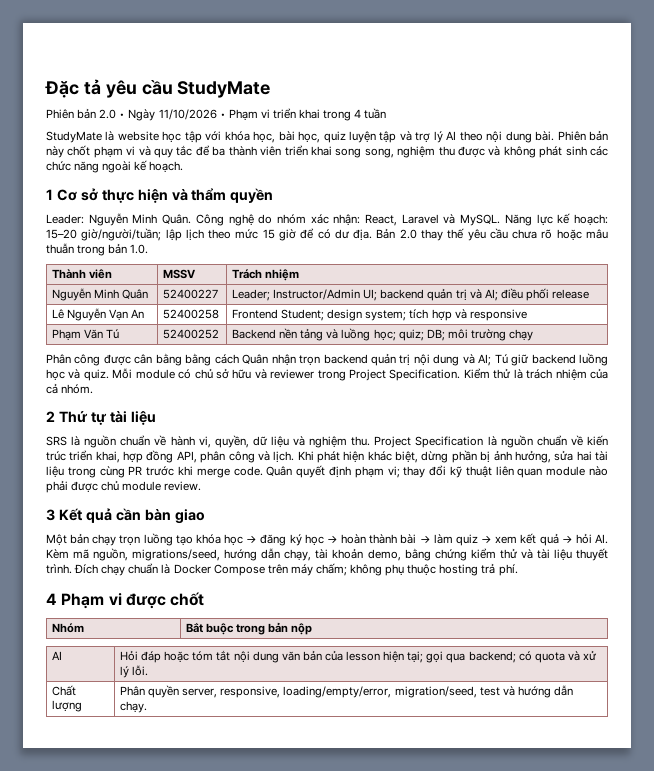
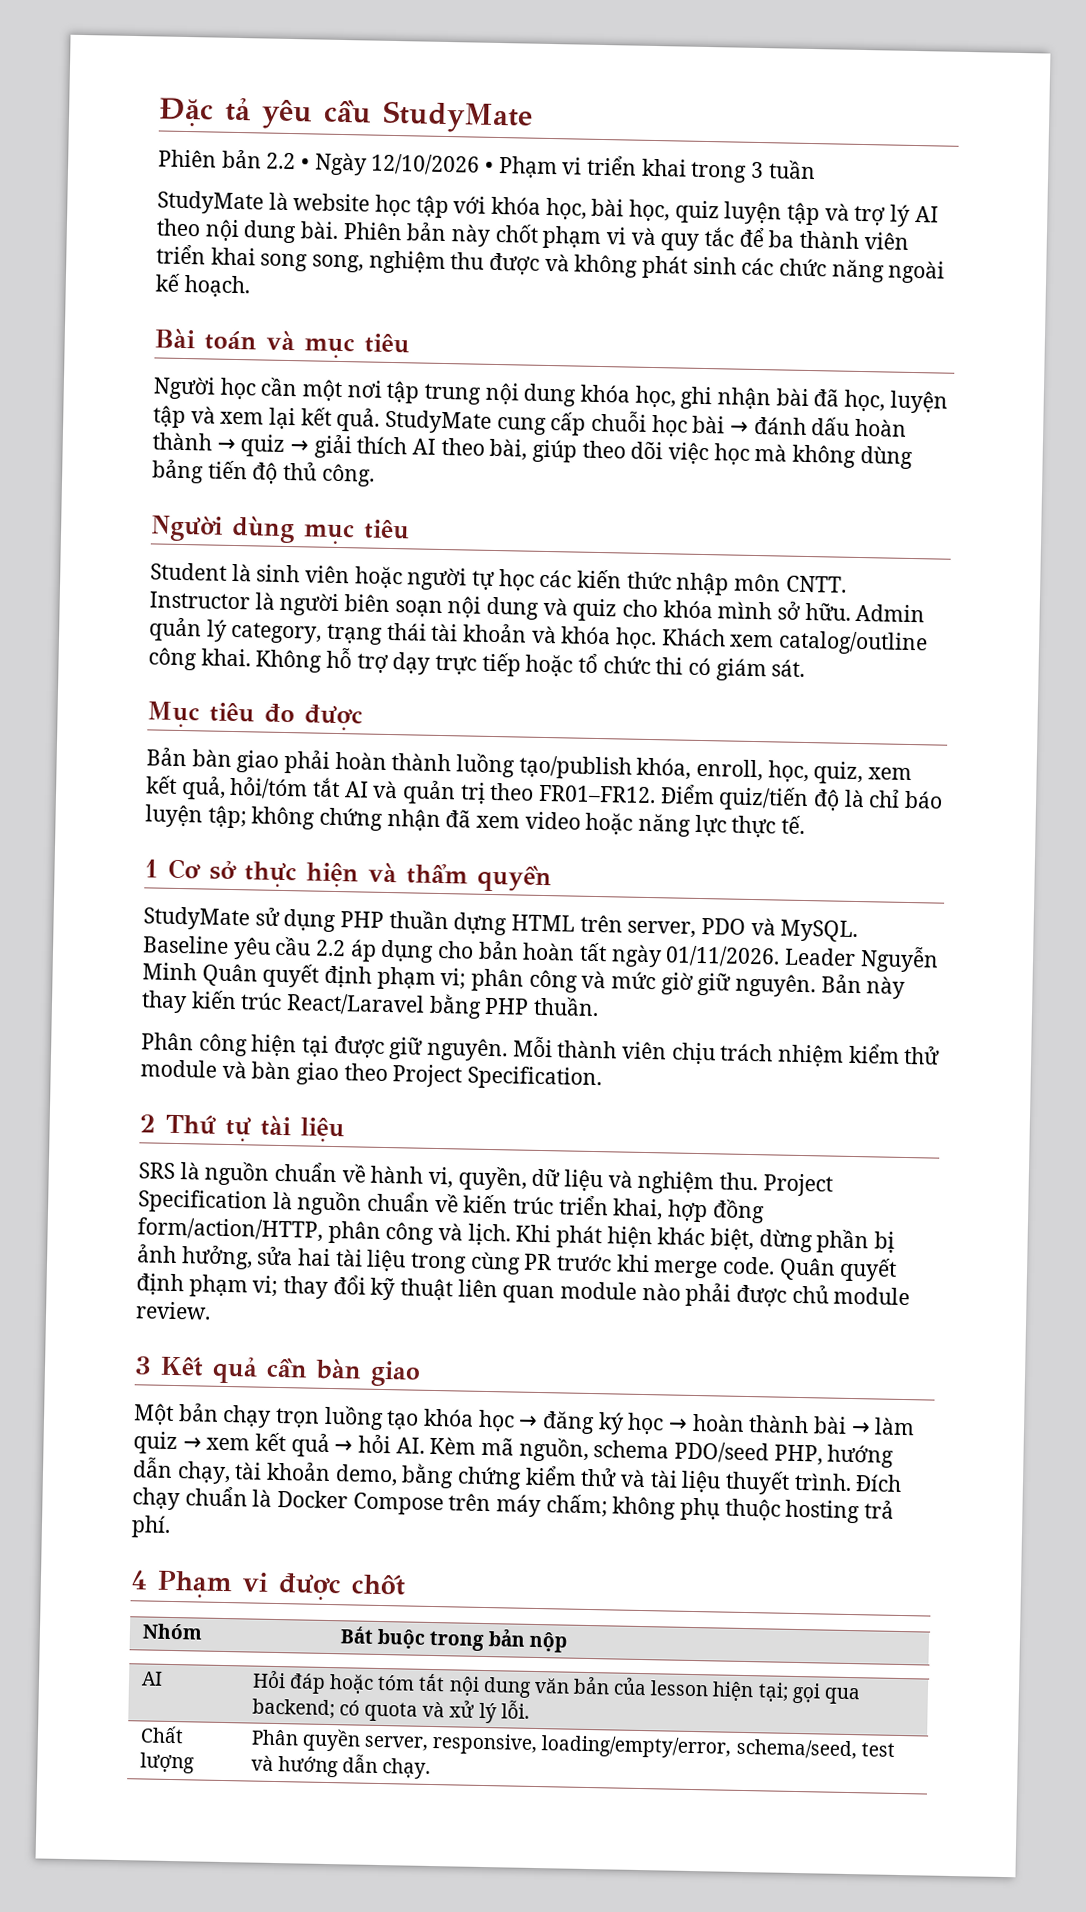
- Phiên bản 2.0 • Ngày 11/10/2026 • Phạm vi triển khai trong 4 tuần
+ Phiên bản 2.2 • Ngày 12/10/2026 • Phạm vi triển khai trong 3 tuần
+ Bài toán và mục tiêu
+ Người học cần một nơi tập trung nội dung khóa học, ghi nhận bài đã học, luyện tập và xem lại kết quả. StudyMate cung cấp chuỗi học bài → đánh dấu hoàn thành → quiz → giải thích AI theo bài, giúp theo dõi việc học mà không dùng bảng tiến độ thủ công.
+ Người dùng mục tiêu
+ Student là sinh viên hoặc người tự học các kiến thức nhập môn CNTT. Instructor là người biên soạn nội dung và quiz cho khóa mình sở hữu. Admin quản lý category, trạng thái tài khoản và khóa học. Khách xem catalog/outline công khai. Không hỗ trợ dạy trực tiếp hoặc tổ chức thi có giám sát.
+ Mục tiêu đo được
+ Bản bàn giao phải hoàn thành luồng tạo/publish khóa, enroll, học, quiz, xem kết quả, hỏi/tóm tắt AI và quản trị theo FR01–FR12. Điểm quiz/tiến độ là chỉ báo luyện tập; không chứng nhận đã xem video hoặc năng lực thực tế.
- Leader: Nguyễn Minh Quân. Công nghệ do nhóm xác nhận: React, Laravel và MySQL. Năng lực kế hoạch: 15–20 giờ/người/tuần; lập lịch theo mức 15 giờ để có dư địa. Bản 2.0 thay thế yêu cầu chưa rõ hoặc mâu thuẫn trong bản 1.0.
- Thành viên | MSSV | Trách nhiệm
- Nguyễn Minh Quân | 52400227 | Leader; Instructor/Admin UI; backend quản trị và AI; điều phối release
- Lê Nguyễn Vạn An | 52400258 | Frontend Student; design system; tích hợp và responsive
- Phạm Văn Tú | 52400252 | Backend nền tảng và luồng học; quiz; DB; môi trường chạy
- Phân công được cân bằng bằng cách Quân nhận trọn backend quản trị nội dung và AI; Tú giữ backend luồng học và quiz. Mỗi module có chủ sở hữu và reviewer trong Project Specification. Kiểm thử là trách nhiệm của cả nhóm.
+ StudyMate sử dụng PHP thuần dựng HTML trên server, PDO và MySQL. Baseline yêu cầu 2.2 áp dụng cho bản hoàn tất ngày 01/11/2026. Leader Nguyễn Minh Quân quyết định phạm vi; phân công và mức giờ giữ nguyên. Bản này thay kiến trúc React/Laravel bằng PHP thuần.
+ Phân công hiện tại được giữ nguyên. Mỗi thành viên chịu trách nhiệm kiểm thử module và bàn giao theo Project Specification.
- Project Specification là nguồn chuẩn về kiến trúc triển khai, hợp đồng API, phân công và lịch.
+ Project Specification là nguồn chuẩn về kiến trúc triển khai, hợp đồng form/action/HTTP, phân công và lịch.
- Một bản chạy trọn luồng tạo khóa học → đăng ký học → hoàn thành bài → làm quiz → xem kết quả → hỏi AI. Kèm mã nguồn, migrations/seed, hướng dẫn chạy, tài khoản demo, bằng chứng kiểm thử và tài liệu thuyết trình.
+ Một bản chạy trọn luồng tạo khóa học → đăng ký học → hoàn thành bài → làm quiz → xem kết quả → hỏi AI. Kèm mã nguồn, schema PDO/seed PHP, hướng dẫn chạy, tài khoản demo, bằng chứng kiểm thử và tài liệu thuyết trình.
- Chất lượng | Phân quyền server, responsive, loading/empty/error, migration/seed, test và hướng dẫn chạy.
+ Chất lượng | Phân quyền server, responsive, loading/empty/error, schema/seed, test và hướng dẫn chạy.

